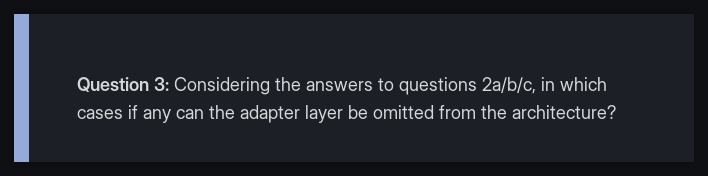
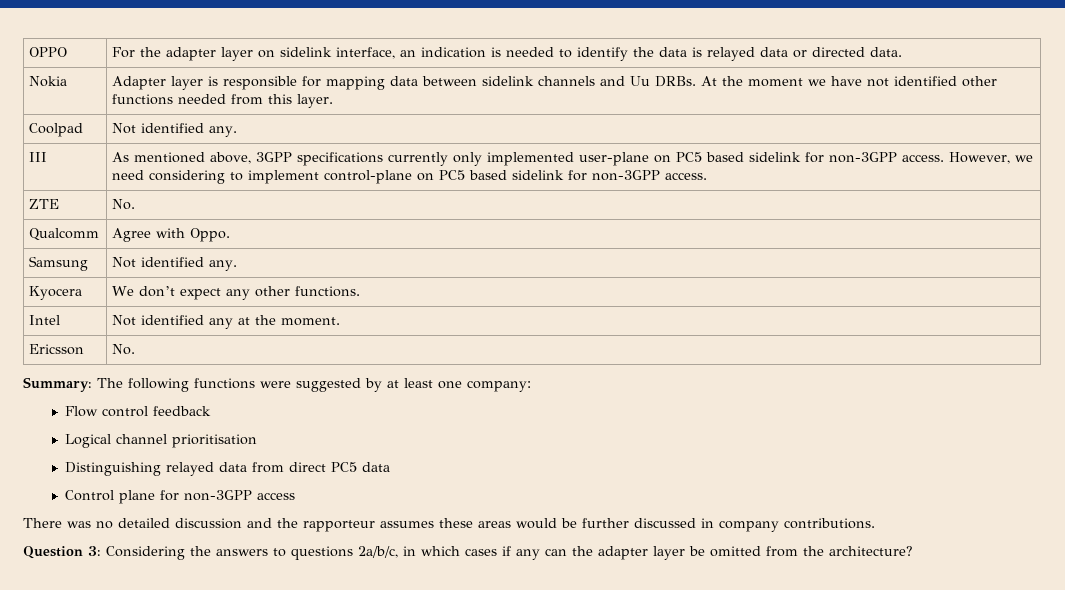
+ OPPO | For the adapter layer on sidelink interface, an indication is needed to identify the data is relayed data or directed data.
+ Nokia | Adapter layer is responsible for mapping data between sidelink channels and Uu DRBs. At the moment we have not identified other functions needed from this layer.
+ Coolpad | Not identified any.
+ III | As mentioned above, 3GPP specifications currently only implemented user-plane on PC5 based sidelink for non-3GPP access. However, we need considering to implement control-plane on PC5 based sidelink for non-3GPP access.
+ ZTE | No.
+ Qualcomm | Agree with Oppo.
+ Samsung | Not identified any.
+ Kyocera | We don’t expect any other functions.
+ Intel | Not identified any at the moment.
+ Ericsson | No.
+ Summary: The following functions were suggested by at least one company:
+ Flow control feedback
+ Logical channel prioritisation
+ Distinguishing relayed data from direct PC5 data
+ Control plane for non-3GPP access
+ There was no detailed discussion and the rapporteur assumes these areas would be further discussed in company contributions.

